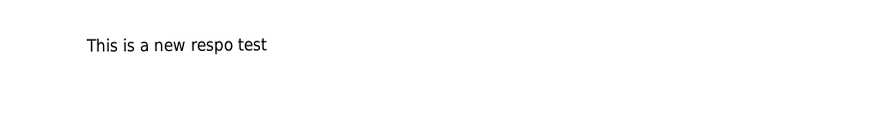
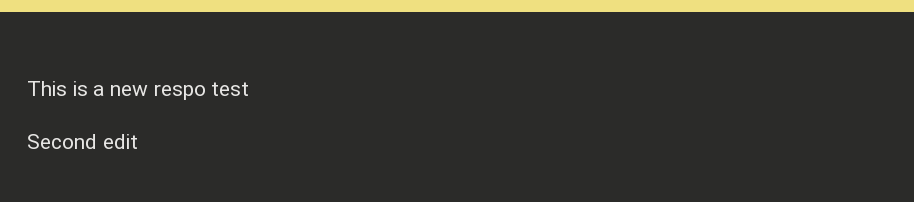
+ Second edit

